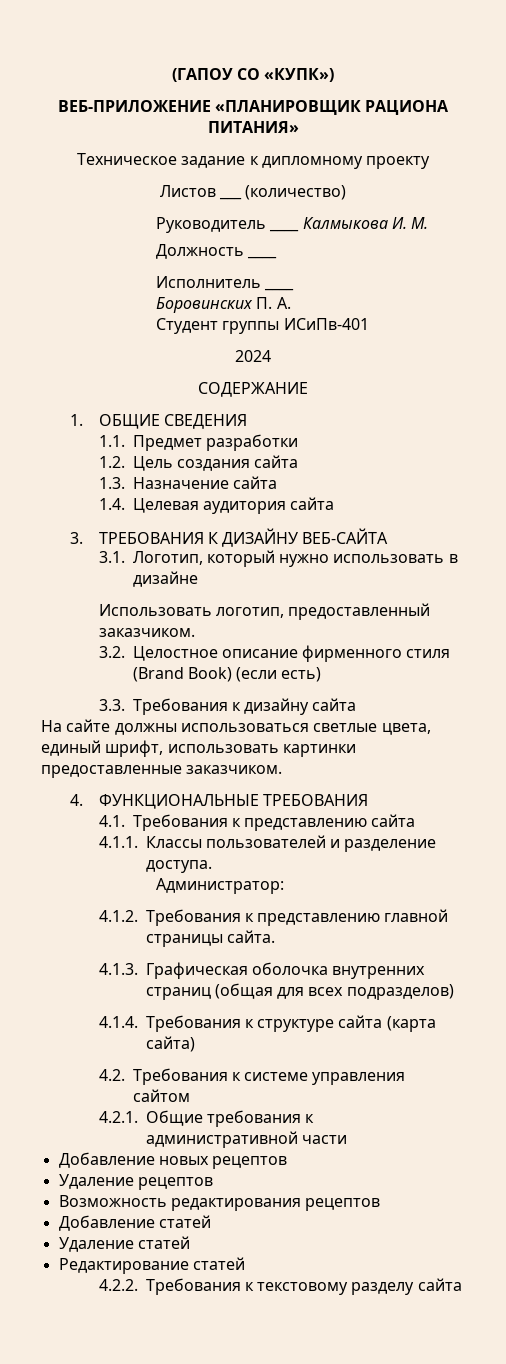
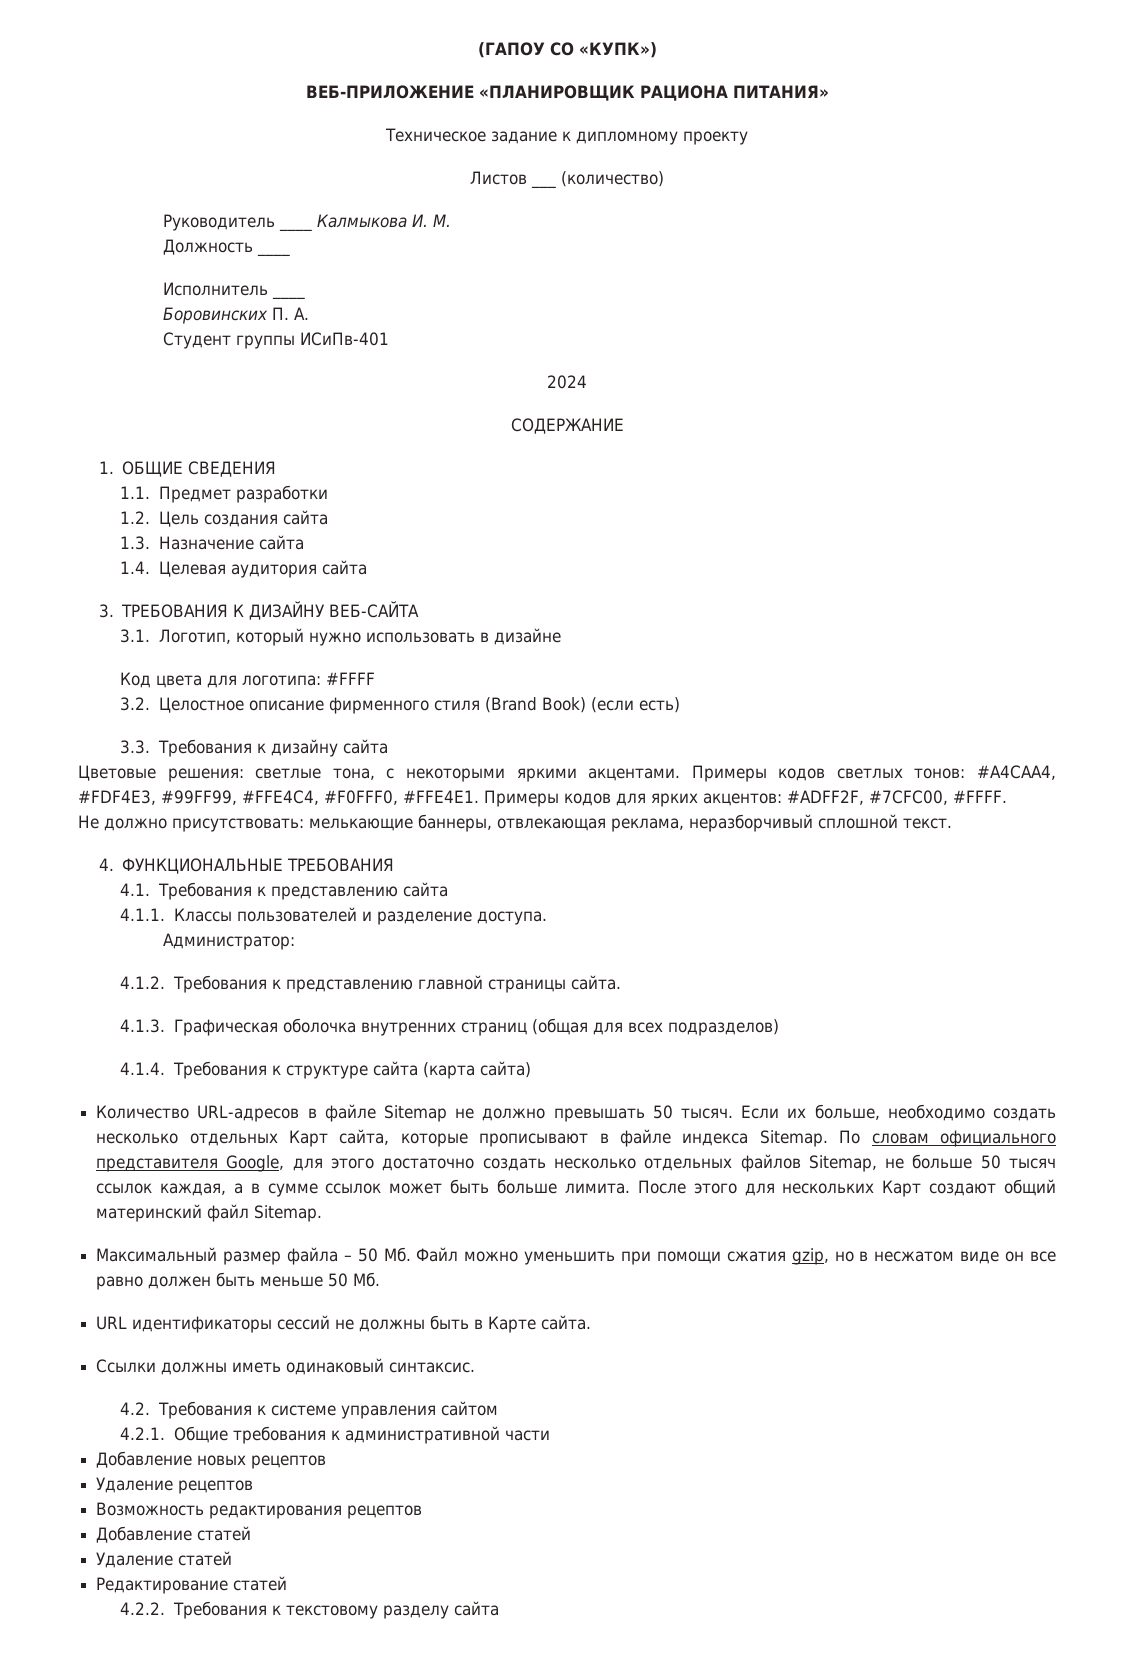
- Использовать логотип, предоставленный заказчиком.
+ Код цвета для логотипа: #FFFF
- На сайте должны использоваться светлые цвета, единый шрифт, использовать картинки предоставленные заказчиком.
+ Цветовые решения: светлые тона, с некоторыми яркими акцентами. Примеры кодов светлых тонов: #A4CAA4, #FDF4E3, #99FF99, #FFE4C4, #F0FFF0, #FFE4E1. Примеры кодов для ярких акцентов: #ADFF2F, #7CFC00, #FFFF.
+ Не должно присутствовать: мелькающие баннеры, отвлекающая реклама, неразборчивый сплошной текст.
+ Количество URL-адресов в файле Sitemap не должно превышать 50 тысяч. Если их больше, необходимо создать несколько отдельных Карт сайта, которые прописывают в файле индекса Sitemap. По словам официального представителя Google, для этого достаточно создать несколько отдельных файлов Sitemap, не больше 50 тысяч ссылок каждая, а в сумме ссылок может быть больше лимита. После этого для нескольких Карт создают общий материнский файл Sitemap.
+ Максимальный размер файла – 50 Мб. Файл можно уменьшить при помощи сжатия gzip, но в несжатом виде он все равно должен быть меньше 50 Мб.
+ URL идентификаторы сессий не должны быть в Карте сайта.
+ Ссылки должны иметь одинаковый синтаксис.

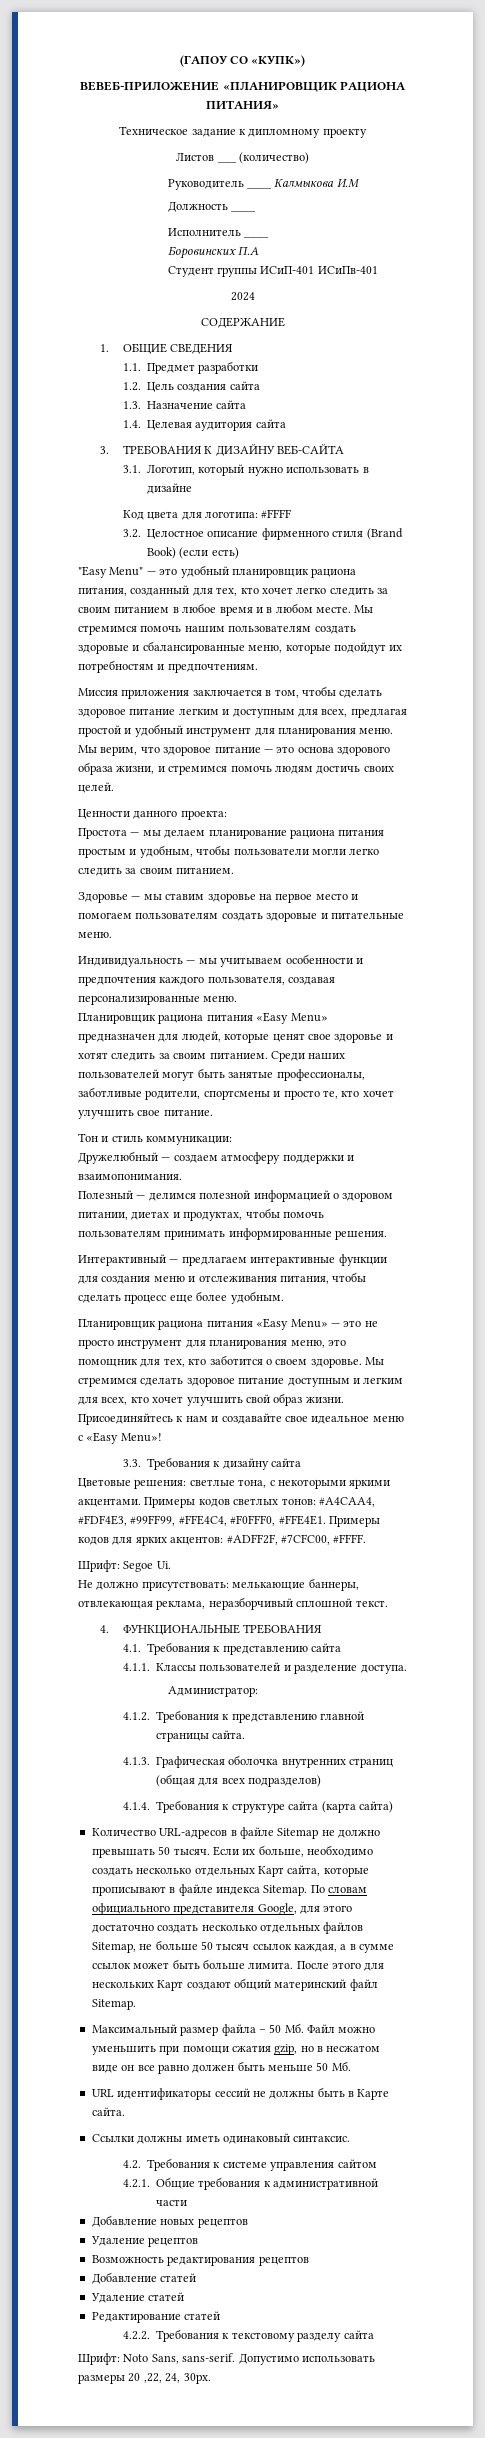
- ВЕБ-ПРИЛОЖЕНИЕ «ПЛАНИРОВЩИК РАЦИОНА ПИТАНИЯ»
+ ВЕВЕБ-ПРИЛОЖЕНИЕ «ПЛАНИРОВЩИК РАЦИОНА ПИТАНИЯ»
- Руководитель ____ Калмыкова И. М.
+ Руководитель ____ Калмыкова И.М
- Боровинских П. А.
+ Боровинских П.А
- Студент группы ИСиПв-401
+ Студент группы ИСиП-401 ИСиПв-401
+ "Easy Menu" — это удобный планировщик рациона питания, созданный для тех, кто хочет легко следить за своим питанием в любое время и в любом месте. Мы стремимся помочь нашим пользователям создать здоровые и сбалансированные меню, которые подойдут их потребностям и предпочтениям.
+ Миссия приложения заключается в том, чтобы сделать здоровое питание легким и доступным для всех, предлагая простой и удобный инструмент для планирования меню. Мы верим, что здоровое питание — это основа здорового образа жизни, и стремимся помочь людям достичь своих целей.
+ Ценности данного проекта:
+ Простота — мы делаем планирование рациона питания простым и удобным, чтобы пользователи могли легко следить за своим питанием.
+ Здоровье — мы ставим здоровье на первое место и помогаем пользователям создать здоровые и питательные меню.
+ Индивидуальность — мы учитываем особенности и предпочтения каждого пользователя, создавая персонализированные меню.
+ Планировщик рациона питания «Easy Menu» предназначен для людей, которые ценят свое здоровье и хотят следить за своим питанием. Среди наших пользователей могут быть занятые профессионалы, заботливые родители, спортсмены и просто те, кто хочет улучшить свое питание.
+ Тон и стиль коммуникации:
+ Дружелюбный — создаем атмосферу поддержки и взаимопонимания.
+ Полезный — делимся полезной информацией о здоровом питании, диетах и продуктах, чтобы помочь пользователям принимать информированные решения.
+ Интерактивный — предлагаем интерактивные функции для создания меню и отслеживания питания, чтобы сделать процесс еще более удобным.
+ Планировщик рациона питания «Easy Menu» — это не просто инструмент для планирования меню, это помощник для тех, кто заботится о своем здоровье. Мы стремимся сделать здоровое питание доступным и легким для всех, кто хочет улучшить свой образ жизни. Присоединяйтесь к нам и создавайте свое идеальное меню с «Easy Menu»!
+ Шрифт: Segoe Ui.
+ Шрифт: Noto Sans, sans-serif. Допустимо использовать размеры 20 ,22, 24, 30px.

